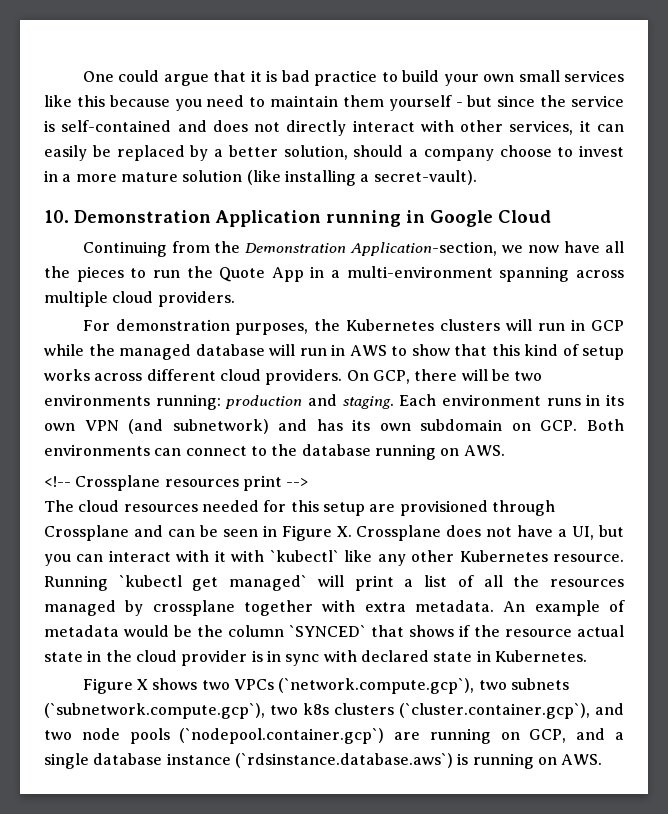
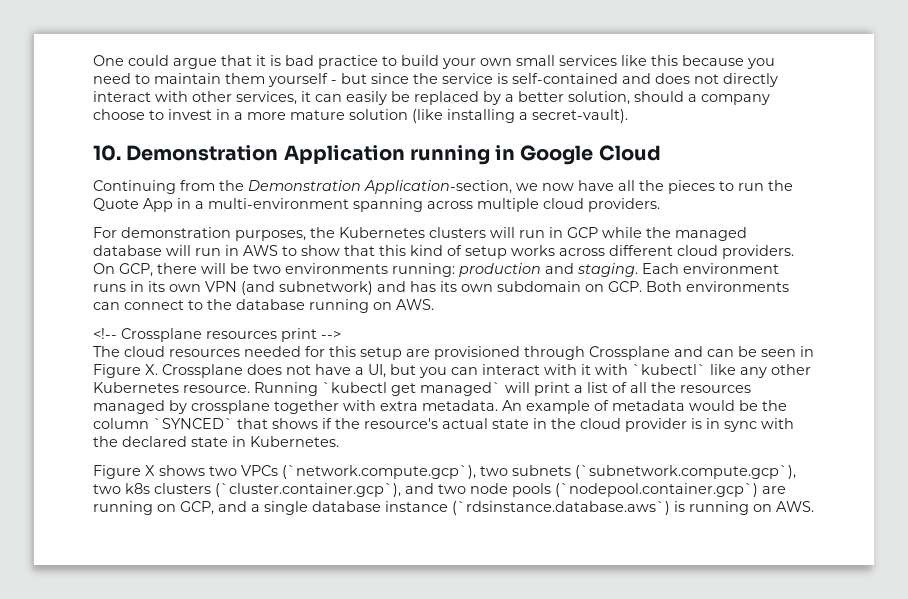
- An example of metadata would be the column `SYNCED` that shows if the resource actual state in the cloud provider is in sync with declared state in Kubernetes.
+ An example of metadata would be the column `SYNCED` that shows if the resource's actual state in the cloud provider is in sync with the declared state in Kubernetes.

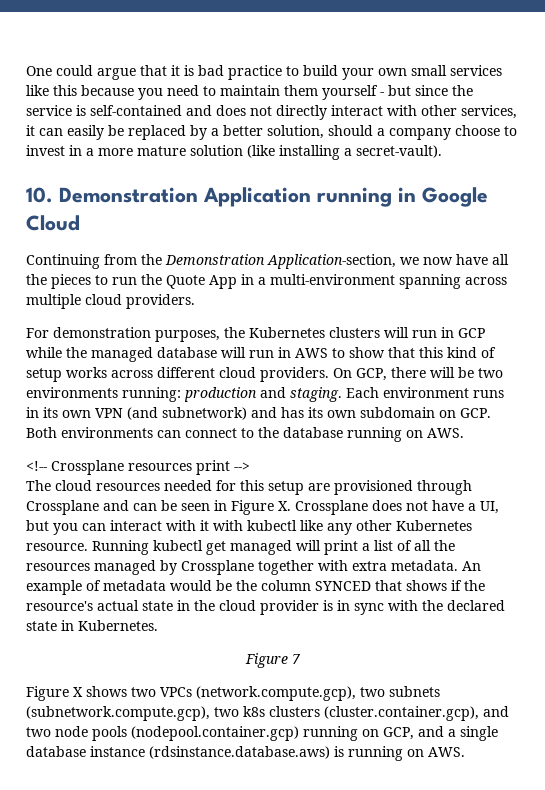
- The cloud resources needed for this setup are provisioned through Crossplane and can be seen in Figure X. Crossplane does not have a UI, but you can interact with it with `kubectl` like any other Kubernetes resource.
+ The cloud resources needed for this setup are provisioned through Crossplane and can be seen in Figure X. Crossplane does not have a UI, but you can interact with it with kubectl like any other Kubernetes resource.
- Running `kubectl get managed` will print a list of all the resources managed by crossplane together with extra metadata.
+ Running kubectl get managed will print a list of all the resources managed by Crossplane together with extra metadata.
- An example of metadata would be the column `SYNCED` that shows if the resource's actual state in the cloud provider is in sync with the declared state in Kubernetes.
+ An example of metadata would be the column SYNCED that shows if the resource's actual state in the cloud provider is in sync with the declared state in Kubernetes.
+ Figure 7
- Figure X shows two VPCs (`network.compute.gcp`), two subnets (`subnetwork.compute.gcp`), two k8s clusters (`cluster.container.gcp`), and two node pools (`nodepool.container.gcp`) are running on GCP, and a single database instance (`rdsinstance.database.aws`) is running on AWS.
+ Figure X shows two VPCs (network.compute.gcp), two subnets (subnetwork.compute.gcp), two k8s clusters (cluster.container.gcp), and two node pools (nodepool.container.gcp) running on GCP, and a single database instance (rdsinstance.database.aws) is running on AWS.

